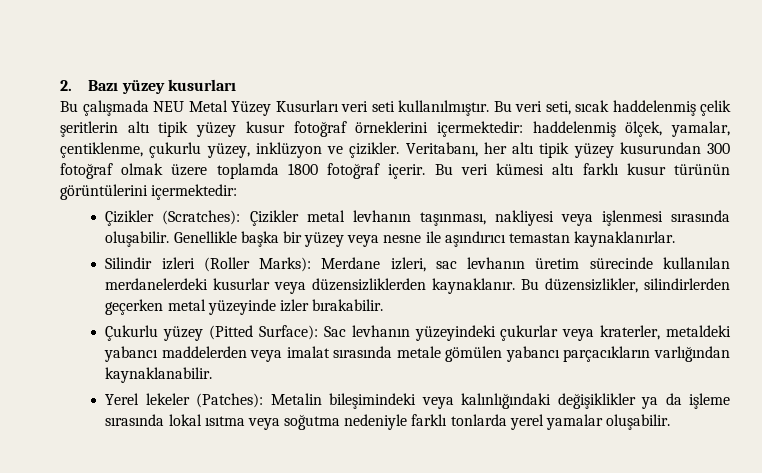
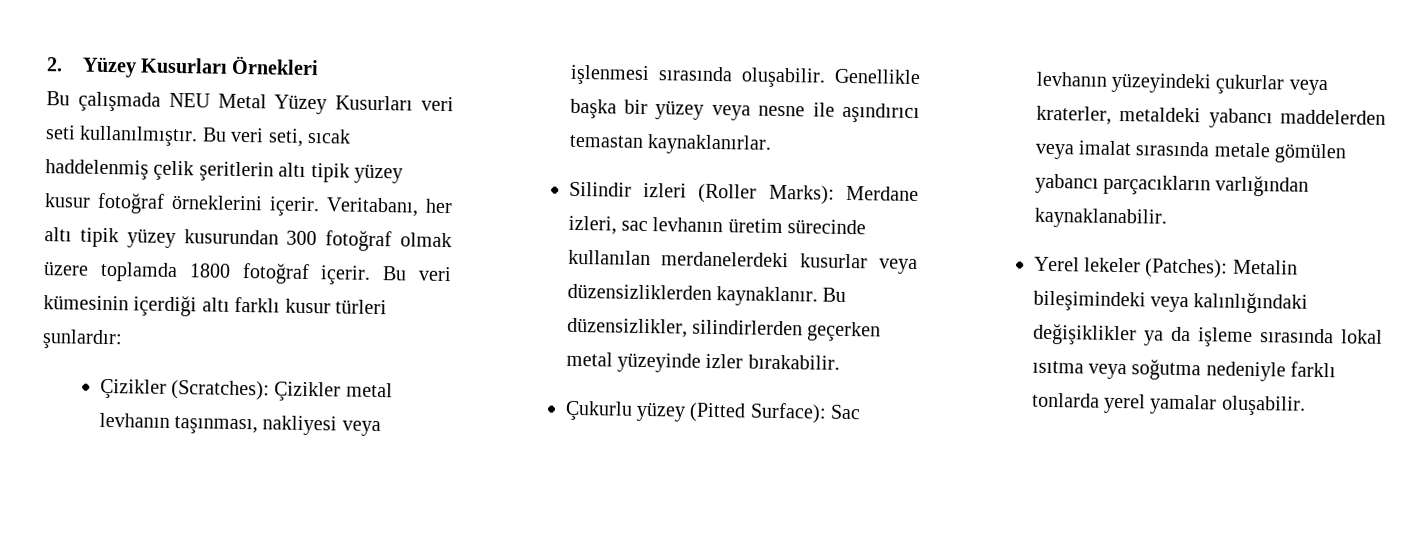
- 2. Bazı yüzey kusurları
+ 2. Yüzey Kusurları Örnekleri
- Bu veri seti, sıcak haddelenmiş çelik şeritlerin altı tipik yüzey kusur fotoğraf örneklerini içermektedir: haddelenmiş ölçek, yamalar, çentiklenme, çukurlu yüzey, inklüzyon ve çizikler.
+ Bu veri seti, sıcak haddelenmiş çelik şeritlerin altı tipik yüzey kusur fotoğraf örneklerini içerir.
- Bu veri kümesi altı farklı kusur türünün görüntülerini içermektedir:
+ Bu veri kümesinin içerdiği altı farklı kusur türleri şunlardır:

